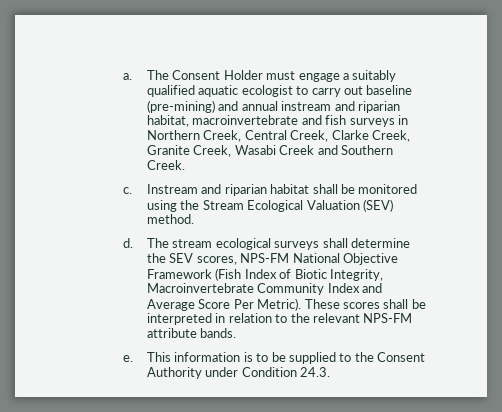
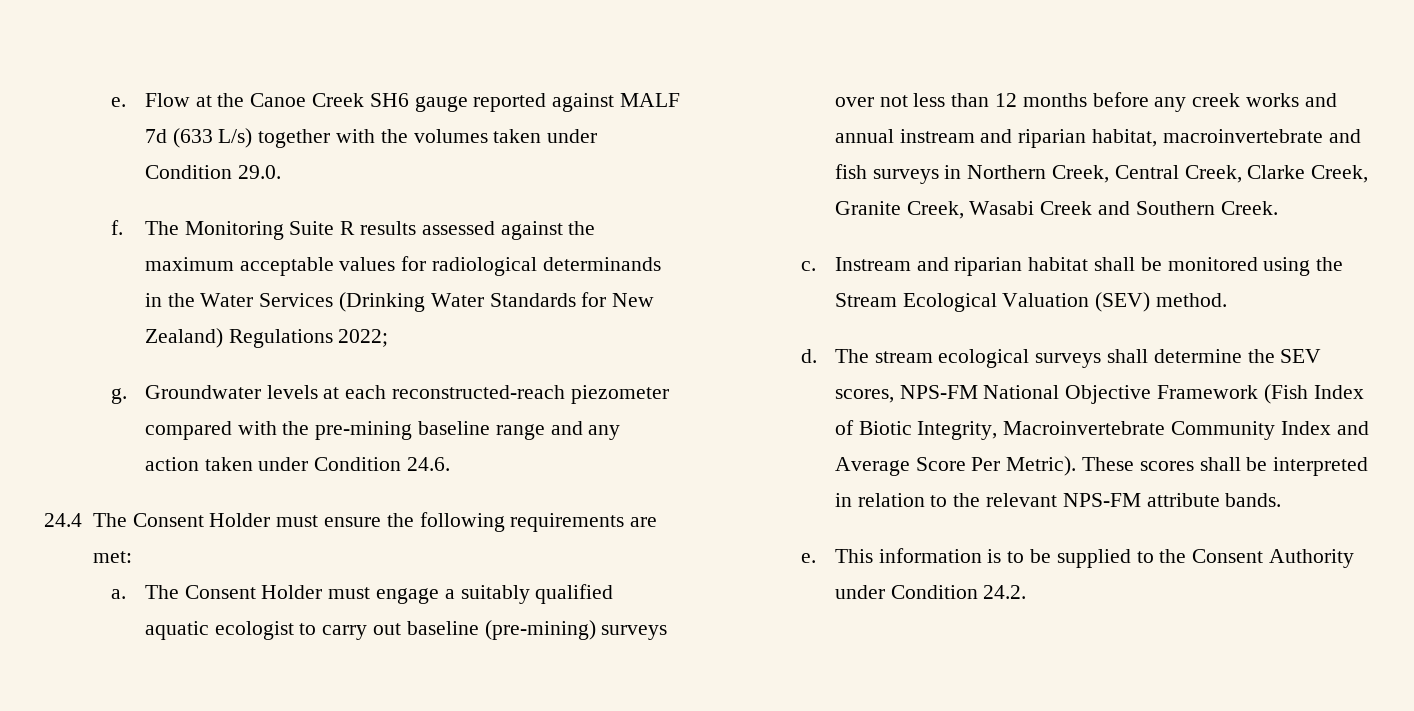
+ e. Flow at the Canoe Creek SH6 gauge reported against MALF 7d (633 L/s) together with the volumes taken under Condition 29.0.
+ f. The Monitoring Suite R results assessed against the maximum acceptable values for radiological determinands in the Water Services (Drinking Water Standards for New Zealand) Regulations 2022;
+ g. Groundwater levels at each reconstructed-reach piezometer compared with the pre-mining baseline range and any action taken under Condition 24.6.
+ 24.4 The Consent Holder must ensure the following requirements are met:
- The Consent Holder must engage a suitably qualified aquatic ecologist to carry out baseline (pre-mining) and annual instream and riparian habitat, macroinvertebrate and fish surveys in Northern Creek, Central Creek, Clarke Creek, Granite Creek, Wasabi Creek and Southern Creek.
+ The Consent Holder must engage a suitably qualified aquatic ecologist to carry out baseline (pre-mining) surveys over not less than 12 months before any creek works and annual instream and riparian habitat, macroinvertebrate and fish surveys in Northern Creek, Central Creek, Clarke Creek, Granite Creek, Wasabi Creek and Southern Creek.
- This information is to be supplied to the Consent Authority under Condition 24.3.
+ This information is to be supplied to the Consent Authority under Condition 24.2.

